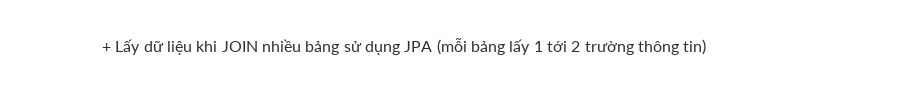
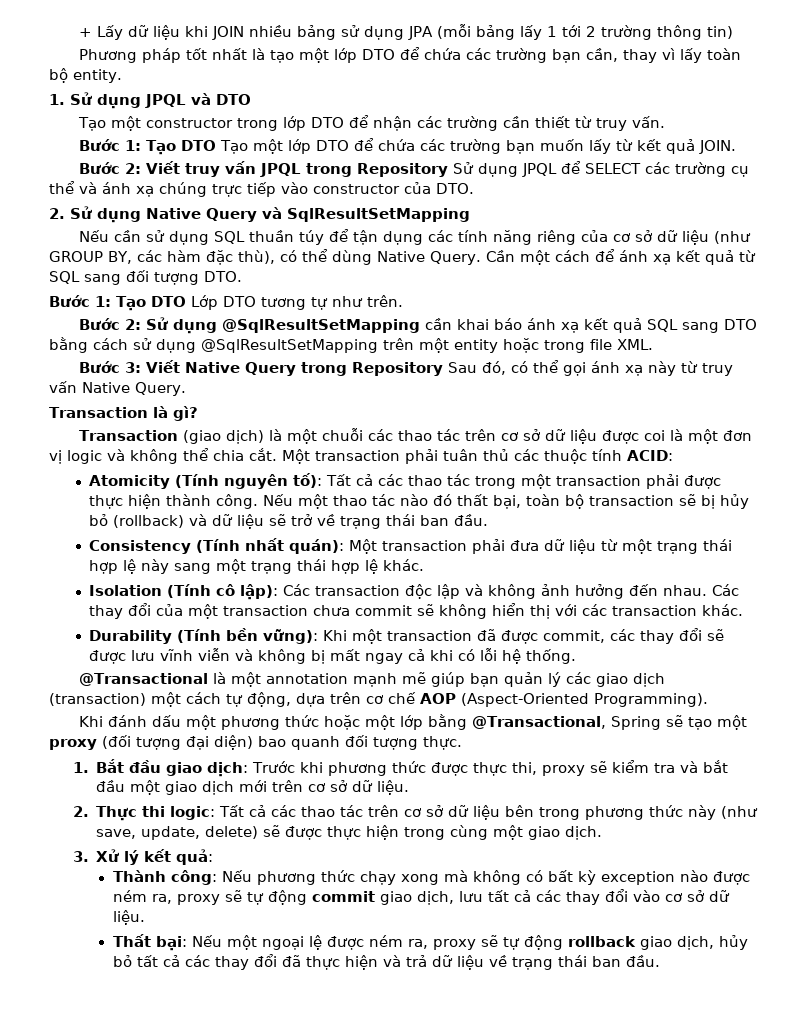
+ Phương pháp tốt nhất là tạo một lớp DTO để chứa các trường bạn cần, thay vì lấy toàn bộ entity.
+ 1. Sử dụng JPQL và DTO
+ Tạo một constructor trong lớp DTO để nhận các trường cần thiết từ truy vấn.
+ Bước 1: Tạo DTO Tạo một lớp DTO để chứa các trường bạn muốn lấy từ kết quả JOIN.
+ Bước 2: Viết truy vấn JPQL trong Repository Sử dụng JPQL để SELECT các trường cụ thể và ánh xạ chúng trực tiếp vào constructor của DTO.
+ 2. Sử dụng Native Query và SqlResultSetMapping
+ Nếu cần sử dụng SQL thuần túy để tận dụng các tính năng riêng của cơ sở dữ liệu (như GROUP BY, các hàm đặc thù), có thể dùng Native Query. Cần một cách để ánh xạ kết quả từ SQL sang đối tượng DTO.
+ Bước 1: Tạo DTO Lớp DTO tương tự như trên.
+ Bước 2: Sử dụng @SqlResultSetMapping cần khai báo ánh xạ kết quả SQL sang DTO bằng cách sử dụng @SqlResultSetMapping trên một entity hoặc trong file XML.
+ Bước 3: Viết Native Query trong Repository Sau đó, có thể gọi ánh xạ này từ truy vấn Native Query.
+ Transaction là gì?
+ Transaction (giao dịch) là một chuỗi các thao tác trên cơ sở dữ liệu được coi là một đơn vị logic và không thể chia cắt. Một transaction phải tuân thủ các thuộc tính ACID:
+ Atomicity (Tính nguyên tố): Tất cả các thao tác trong một transaction phải được thực hiện thành công. Nếu một thao tác nào đó thất bại, toàn bộ transaction sẽ bị hủy bỏ (rollback) và dữ liệu sẽ trở về trạng thái ban đầu.
+ Consistency (Tính nhất quán): Một transaction phải đưa dữ liệu từ một trạng thái hợp lệ này sang một trạng thái hợp lệ khác.
+ Isolation (Tính cô lập): Các transaction độc lập và không ảnh hưởng đến nhau. Các thay đổi của một transaction chưa commit sẽ không hiển thị với các transaction khác.
+ Durability (Tính bền vững): Khi một transaction đã được commit, các thay đổi sẽ được lưu vĩnh viễn và không bị mất ngay cả khi có lỗi hệ thống.
+ @Transactional là một annotation mạnh mẽ giúp bạn quản lý các giao dịch (transaction) một cách tự động, dựa trên cơ chế AOP (Aspect-Oriented Programming).
+ Khi đánh dấu một phương thức hoặc một lớp bằng @Transactional, Spring sẽ tạo một proxy (đối tượng đại diện) bao quanh đối tượng thực.
+ 1. Bắt đầu giao dịch: Trước khi phương thức được thực thi, proxy sẽ kiểm tra và bắt đầu một giao dịch mới trên cơ sở dữ liệu.
+ 2. Thực thi logic: Tất cả các thao tác trên cơ sở dữ liệu bên trong phương thức này (như save, update, delete) sẽ được thực hiện trong cùng một giao dịch.
+ 3. Xử lý kết quả:
+ Thành công: Nếu phương thức chạy xong mà không có bất kỳ exception nào được ném ra, proxy sẽ tự động commit giao dịch, lưu tất cả các thay đổi vào cơ sở dữ liệu.
+ Thất bại: Nếu một ngoại lệ được ném ra, proxy sẽ tự động rollback giao dịch, hủy bỏ tất cả các thay đổi đã thực hiện và trả dữ liệu về trạng thái ban đầu.

